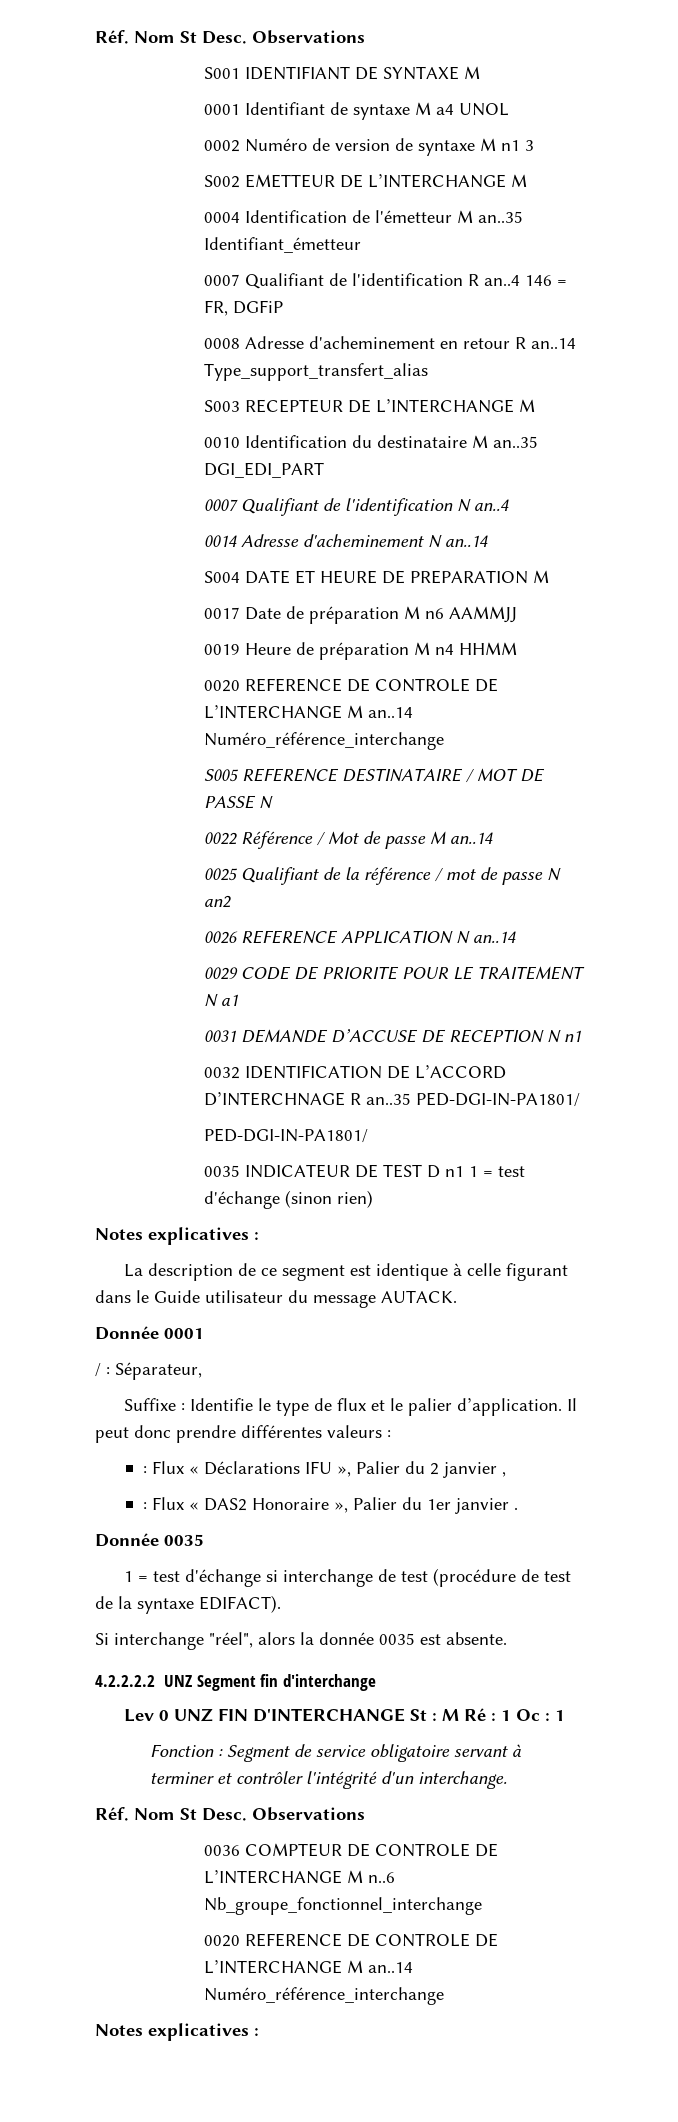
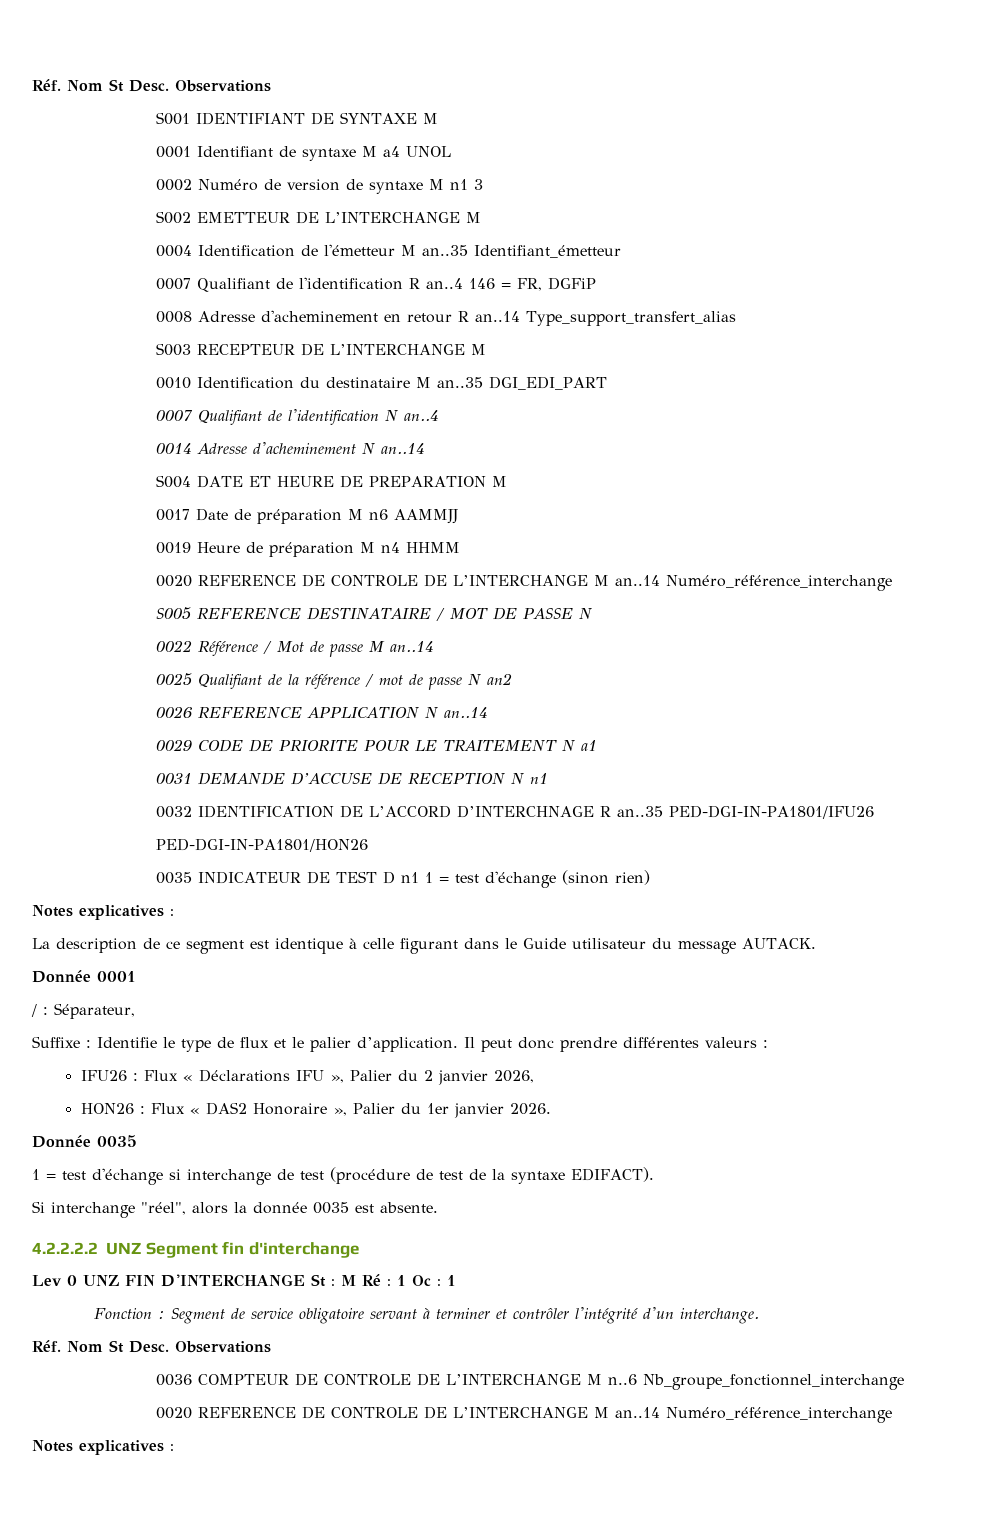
- 0032 IDENTIFICATION DE L’ACCORD D’INTERCHNAGE R an..35 PED-DGI-IN-PA1801/
- PED-DGI-IN-PA1801/
+ 0032 IDENTIFICATION DE L’ACCORD D’INTERCHNAGE R an..35 PED-DGI-IN-PA1801/IFU26
+ PED-DGI-IN-PA1801/HON26
- : Flux « Déclarations IFU », Palier du 2 janvier ,
- : Flux « DAS2 Honoraire », Palier du 1er janvier .
+ IFU26 : Flux « Déclarations IFU », Palier du 2 janvier 2026,
+ HON26 : Flux « DAS2 Honoraire », Palier du 1er janvier 2026.

